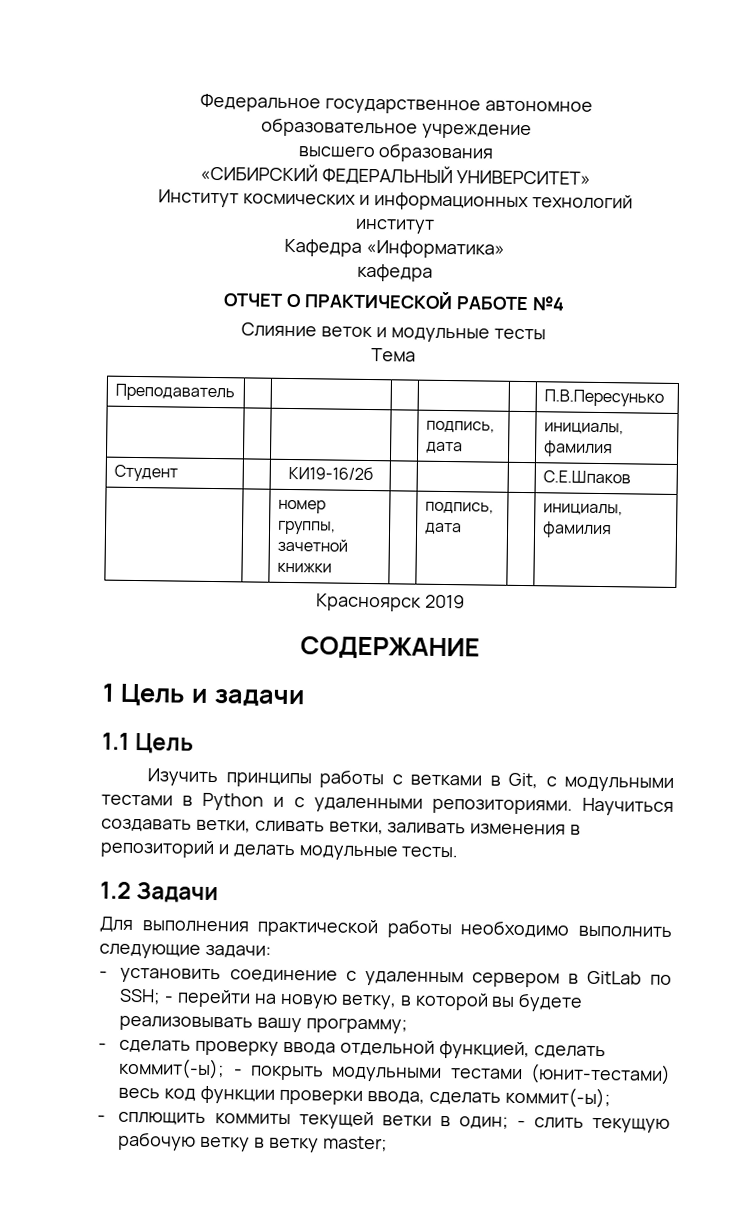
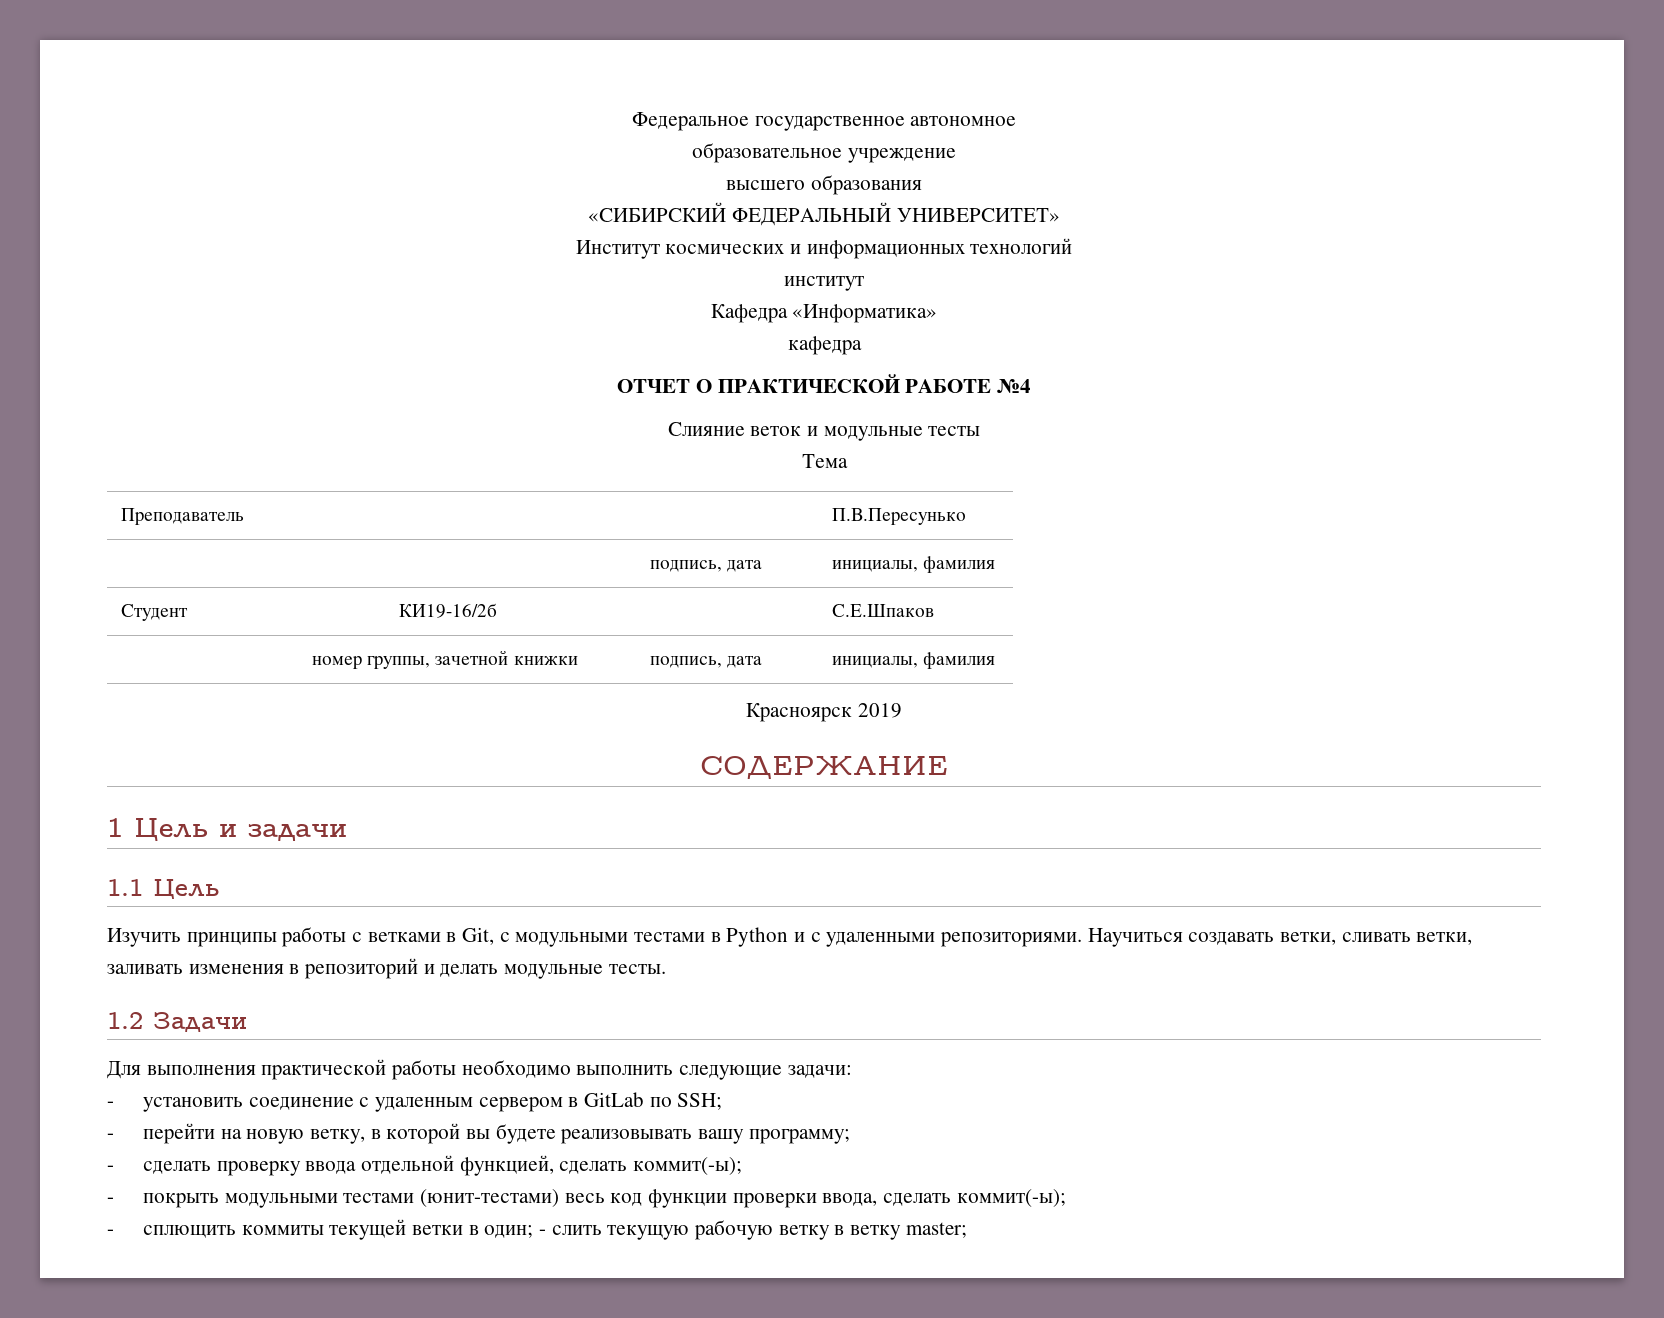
- - установить соединение с удаленным сервером в GitLab по SSH; - перейти на новую ветку, в которой вы будете реализовывать вашу программу;
+ - установить соединение с удаленным сервером в GitLab по SSH;
+ - перейти на новую ветку, в которой вы будете реализовывать вашу программу;
- - сделать проверку ввода отдельной функцией, сделать коммит(-ы); - покрыть модульными тестами (юнит-тестами) весь код функции проверки ввода, сделать коммит(-ы);
+ - сделать проверку ввода отдельной функцией, сделать коммит(-ы);
+ - покрыть модульными тестами (юнит-тестами) весь код функции проверки ввода, сделать коммит(-ы);

